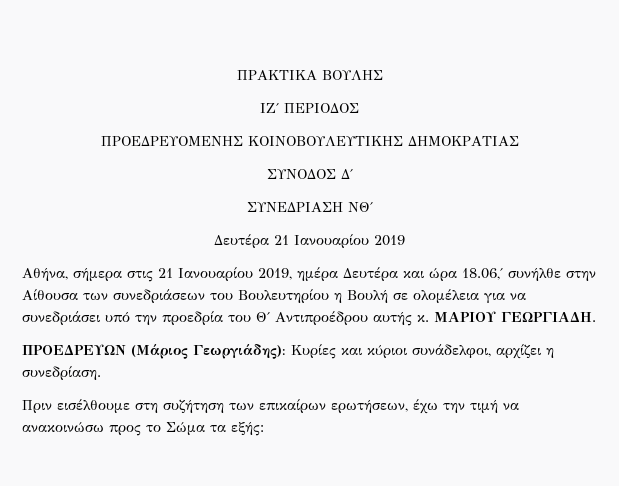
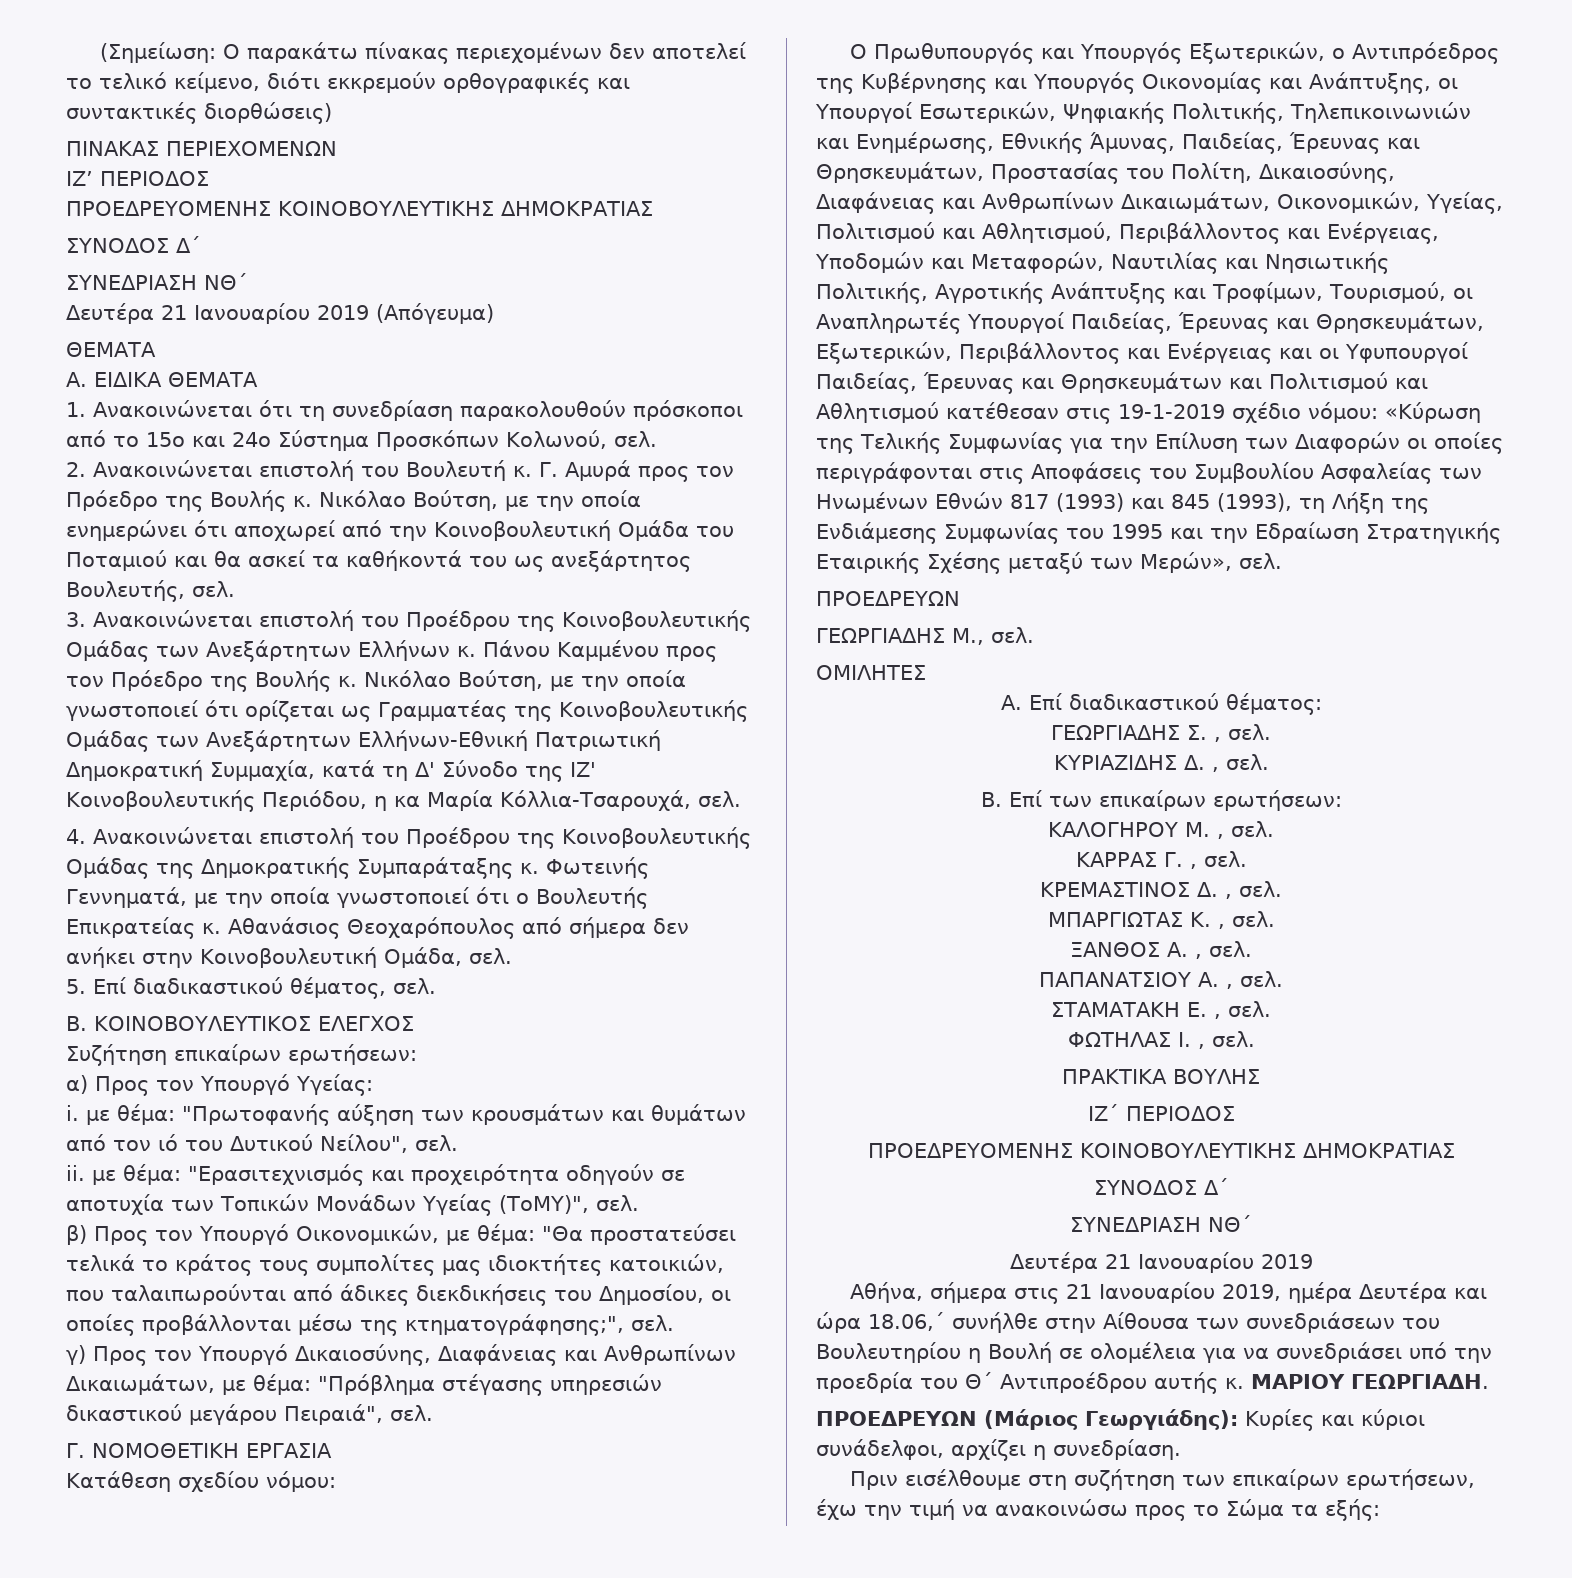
+ (Σημείωση: Ο παρακάτω πίνακας περιεχομένων δεν αποτελεί το τελικό κείμενο, διότι εκκρεμούν ορθογραφικές και συντακτικές διορθώσεις)
+ ΠΙΝΑΚΑΣ ΠΕΡΙΕΧΟΜΕΝΩΝ
+ ΙΖ’ ΠΕΡΙΟΔΟΣ
+ ΠΡΟΕΔΡΕΥΟΜΕΝΗΣ ΚΟΙΝΟΒΟΥΛΕΥΤΙΚΗΣ ΔΗΜΟΚΡΑΤΙΑΣ
+ ΣΥΝΟΔΟΣ Δ΄
+ ΣΥΝΕΔΡΙΑΣΗ ΝΘ΄
+ Δευτέρα 21 Ιανουαρίου 2019 (Απόγευμα)
+ ΘΕΜΑΤΑ
+ Α. ΕΙΔΙΚΑ ΘΕΜΑΤΑ
+ 1. Ανακοινώνεται ότι τη συνεδρίαση παρακολουθούν πρόσκοποι από το 15ο και 24ο Σύστημα Προσκόπων Κολωνού, σελ.
+ 2. Ανακοινώνεται επιστολή του Βουλευτή κ. Γ. Αμυρά προς τον Πρόεδρο της Βουλής κ. Νικόλαο Βούτση, με την οποία ενημερώνει ότι αποχωρεί από την Κοινοβουλευτική Ομάδα του Ποταμιού και θα ασκεί τα καθήκοντά του ως ανεξάρτητος Βουλευτής, σελ.
+ 3. Ανακοινώνεται επιστολή του Προέδρου της Κοινοβουλευτικής Ομάδας των Ανεξάρτητων Ελλήνων κ. Πάνου Καμμένου προς τον Πρόεδρο της Βουλής κ. Νικόλαο Βούτση, με την οποία γνωστοποιεί ότι ορίζεται ως Γραμματέας της Κοινοβουλευτικής Ομάδας των Ανεξάρτητων Ελλήνων-Εθνική Πατριωτική Δημοκρατική Συμμαχία, κατά τη Δ' Σύνοδο της ΙΖ' Κοινοβουλευτικής Περιόδου, η κα Μαρία Κόλλια-Τσαρουχά, σελ.
+ 4. Ανακοινώνεται επιστολή του Προέδρου της Κοινοβουλευτικής Ομάδας της Δημοκρατικής Συμπαράταξης κ. Φωτεινής Γεννηματά, με την οποία γνωστοποιεί ότι ο Βουλευτής Επικρατείας κ. Αθανάσιος Θεοχαρόπουλος από σήμερα δεν ανήκει στην Κοινοβουλευτική Ομάδα, σελ.
+ 5. Επί διαδικαστικού θέματος, σελ.
+ Β. ΚΟΙΝΟΒΟΥΛΕΥΤΙΚΟΣ ΕΛΕΓΧΟΣ
+ Συζήτηση επικαίρων ερωτήσεων:
+ α) Προς τον Υπουργό Υγείας:
+ i. με θέμα: "Πρωτοφανής αύξηση των κρουσμάτων και θυμάτων από τον ιό του Δυτικού Νείλου", σελ.
+ ii. με θέμα: "Ερασιτεχνισμός και προχειρότητα οδηγούν σε αποτυχία των Τοπικών Μονάδων Υγείας (ΤοΜΥ)", σελ.
+ β) Προς τον Υπουργό Οικονομικών, με θέμα: "Θα προστατεύσει τελικά το κράτος τους συμπολίτες μας ιδιοκτήτες κατοικιών, που ταλαιπωρούνται από άδικες διεκδικήσεις του Δημοσίου, οι οποίες προβάλλονται μέσω της κτηματογράφησης;", σελ.
+ γ) Προς τον Υπουργό Δικαιοσύνης, Διαφάνειας και Ανθρωπίνων Δικαιωμάτων, με θέμα: "Πρόβλημα στέγασης υπηρεσιών δικαστικού μεγάρου Πειραιά", σελ.
+ Γ. ΝΟΜΟΘΕΤΙΚΗ ΕΡΓΑΣΙΑ
+ Κατάθεση σχεδίου νόμου:
+ Ο Πρωθυπουργός και Υπουργός Εξωτερικών, ο Αντιπρόεδρος της Κυβέρνησης και Υπουργός Οικονομίας και Ανάπτυξης, οι Υπουργοί Εσωτερικών, Ψηφιακής Πολιτικής, Τηλεπικοινωνιών και Ενημέρωσης, Εθνικής Άμυνας, Παιδείας, Έρευνας και Θρησκευμάτων, Προστασίας του Πολίτη, Δικαιοσύνης, Διαφάνειας και Ανθρωπίνων Δικαιωμάτων, Οικονομικών, Υγείας, Πολιτισμού και Αθλητισμού, Περιβάλλοντος και Ενέργειας, Υποδομών και Μεταφορών, Ναυτιλίας και Νησιωτικής Πολιτικής, Αγροτικής Ανάπτυξης και Τροφίμων, Τουρισμού, οι Αναπληρωτές Υπουργοί Παιδείας, Έρευνας και Θρησκευμάτων, Εξωτερικών, Περιβάλλοντος και Ενέργειας και οι Υφυπουργοί Παιδείας, Έρευνας και Θρησκευμάτων και Πολιτισμού και Αθλητισμού κατέθεσαν στις 19-1-2019 σχέδιο νόμου: «Κύρωση της Τελικής Συμφωνίας για την Επίλυση των Διαφορών οι οποίες περιγράφονται στις Αποφάσεις του Συμβουλίου Ασφαλείας των Ηνωμένων Εθνών 817 (1993) και 845 (1993), τη Λήξη της Ενδιάμεσης Συμφωνίας του 1995 και την Εδραίωση Στρατηγικής Εταιρικής Σχέσης μεταξύ των Μερών», σελ.
+ ΠΡΟΕΔΡΕΥΩΝ
+ ΓΕΩΡΓΙΑΔΗΣ Μ., σελ.
+ ΟΜΙΛΗΤΕΣ
+ Α. Επί διαδικαστικού θέματος:
+ ΓΕΩΡΓΙΑΔΗΣ Σ. , σελ.
+ ΚΥΡΙΑΖΙΔΗΣ Δ. , σελ.
+ Β. Επί των επικαίρων ερωτήσεων:
+ ΚΑΛΟΓΗΡΟΥ Μ. , σελ.
+ ΚΑΡΡΑΣ Γ. , σελ.
+ ΚΡΕΜΑΣΤΙΝΟΣ Δ. , σελ.
+ ΜΠΑΡΓΙΩΤΑΣ Κ. , σελ.
+ ΞΑΝΘΟΣ Α. , σελ.
+ ΠΑΠΑΝΑΤΣΙΟΥ Α. , σελ.
+ ΣΤΑΜΑΤΑΚΗ Ε. , σελ.
+ ΦΩΤΗΛΑΣ Ι. , σελ.

